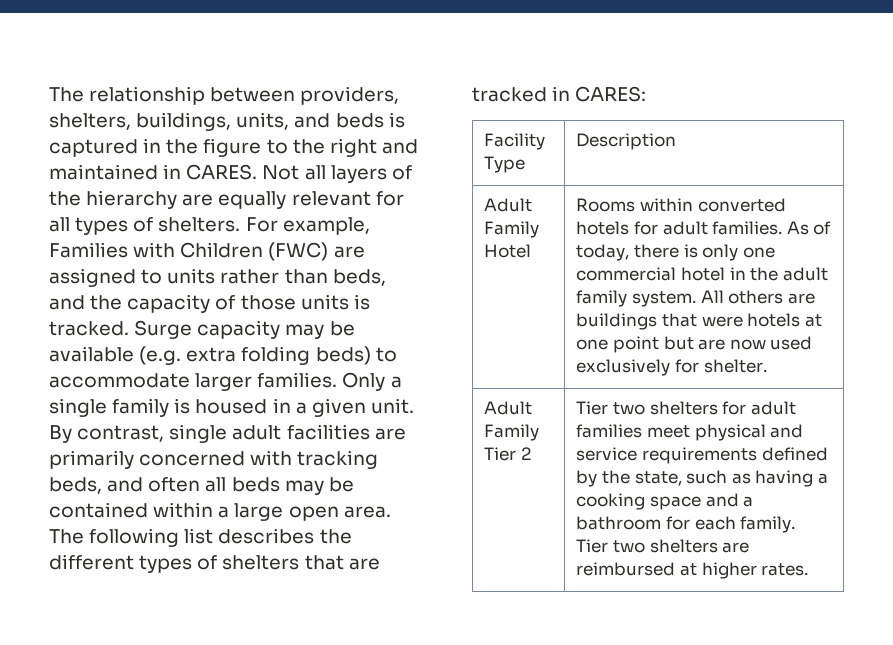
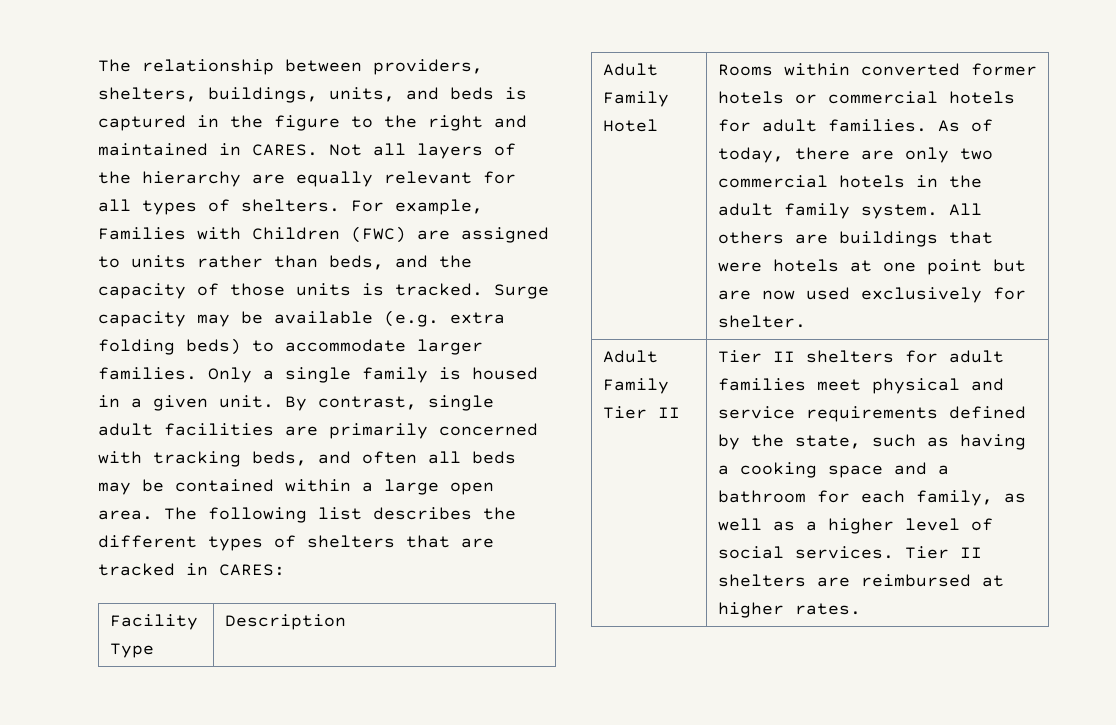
- Rooms within converted hotels for adult families.
+ Rooms within converted former hotels or commercial hotels for adult families.
- As of today, there is only one commercial hotel in the adult family system.
+ As of today, there are only two commercial hotels in the adult family system.
- Adult Family Tier 2 | Tier two shelters for adult families meet physical and service requirements defined by the state, such as having a cooking space and a bathroom for each family. Tier two shelters are reimbursed at higher rates.
+ Adult Family Tier II | Tier II shelters for adult families meet physical and service requirements defined by the state, such as having a cooking space and a bathroom for each family, as well as a higher level of social services. Tier II shelters are reimbursed at higher rates.

